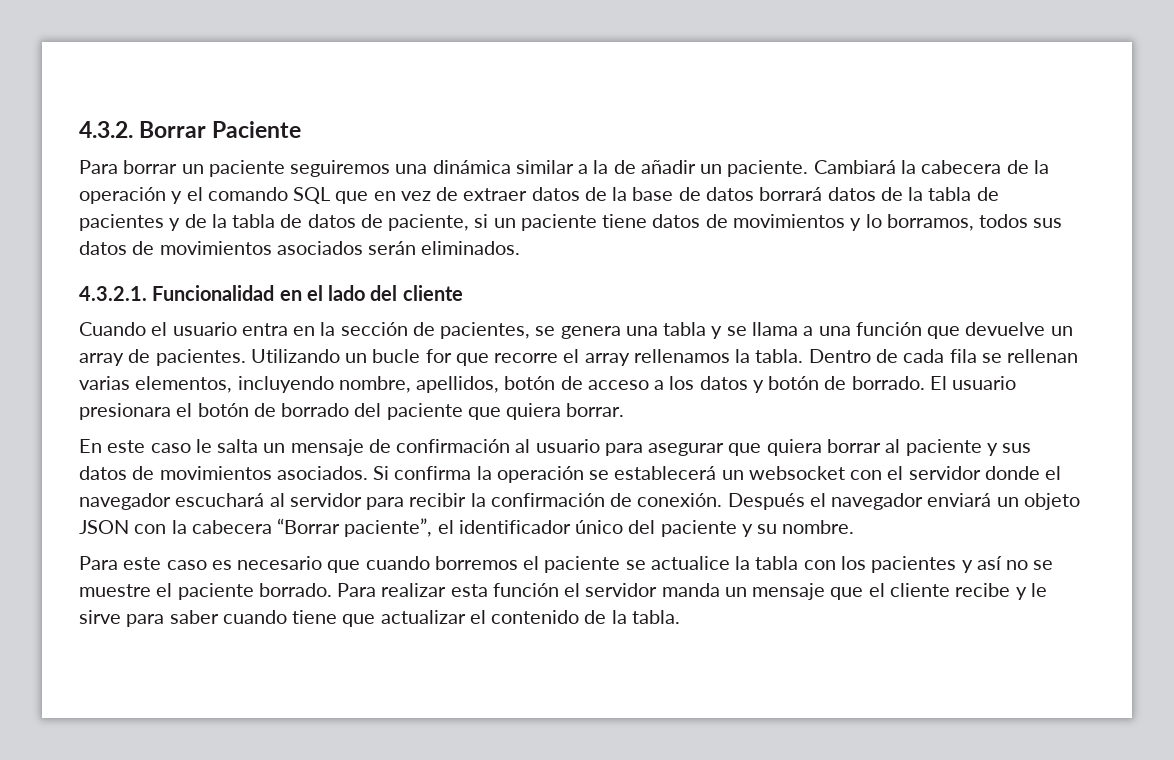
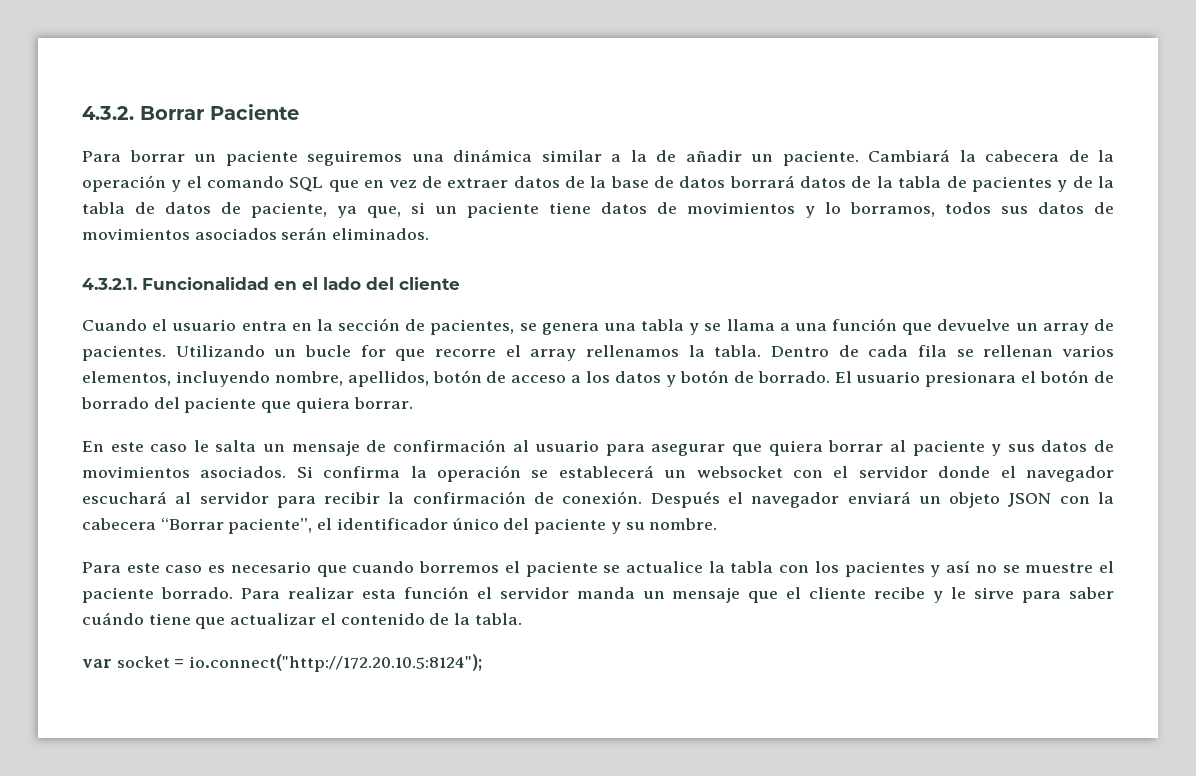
- Cambiará la cabecera de la operación y el comando SQL que en vez de extraer datos de la base de datos borrará datos de la tabla de pacientes y de la tabla de datos de paciente, si un paciente tiene datos de movimientos y lo borramos, todos sus datos de movimientos asociados serán eliminados.
+ Cambiará la cabecera de la operación y el comando SQL que en vez de extraer datos de la base de datos borrará datos de la tabla de pacientes y de la tabla de datos de paciente, ya que, si un paciente tiene datos de movimientos y lo borramos, todos sus datos de movimientos asociados serán eliminados.
- Dentro de cada fila se rellenan varias elementos, incluyendo nombre, apellidos, botón de acceso a los datos y botón de borrado.
+ Dentro de cada fila se rellenan varios elementos, incluyendo nombre, apellidos, botón de acceso a los datos y botón de borrado.
- Para realizar esta función el servidor manda un mensaje que el cliente recibe y le sirve para saber cuando tiene que actualizar el contenido de la tabla.
+ Para realizar esta función el servidor manda un mensaje que el cliente recibe y le sirve para saber cuándo tiene que actualizar el contenido de la tabla.
+ var socket = io.connect("http://172.20.10.5:8124");

